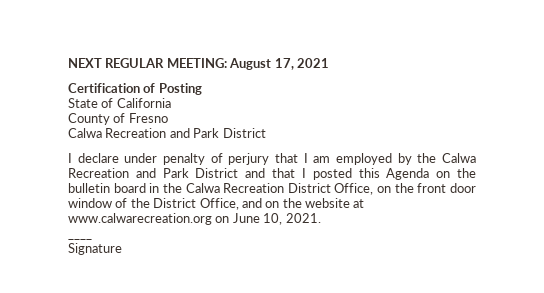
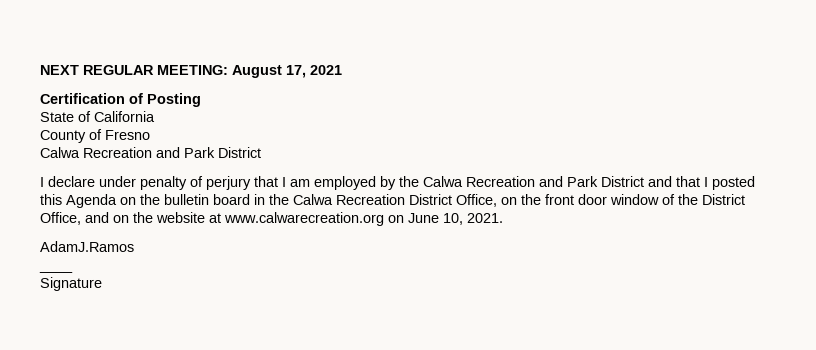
+ AdamJ.Ramos

